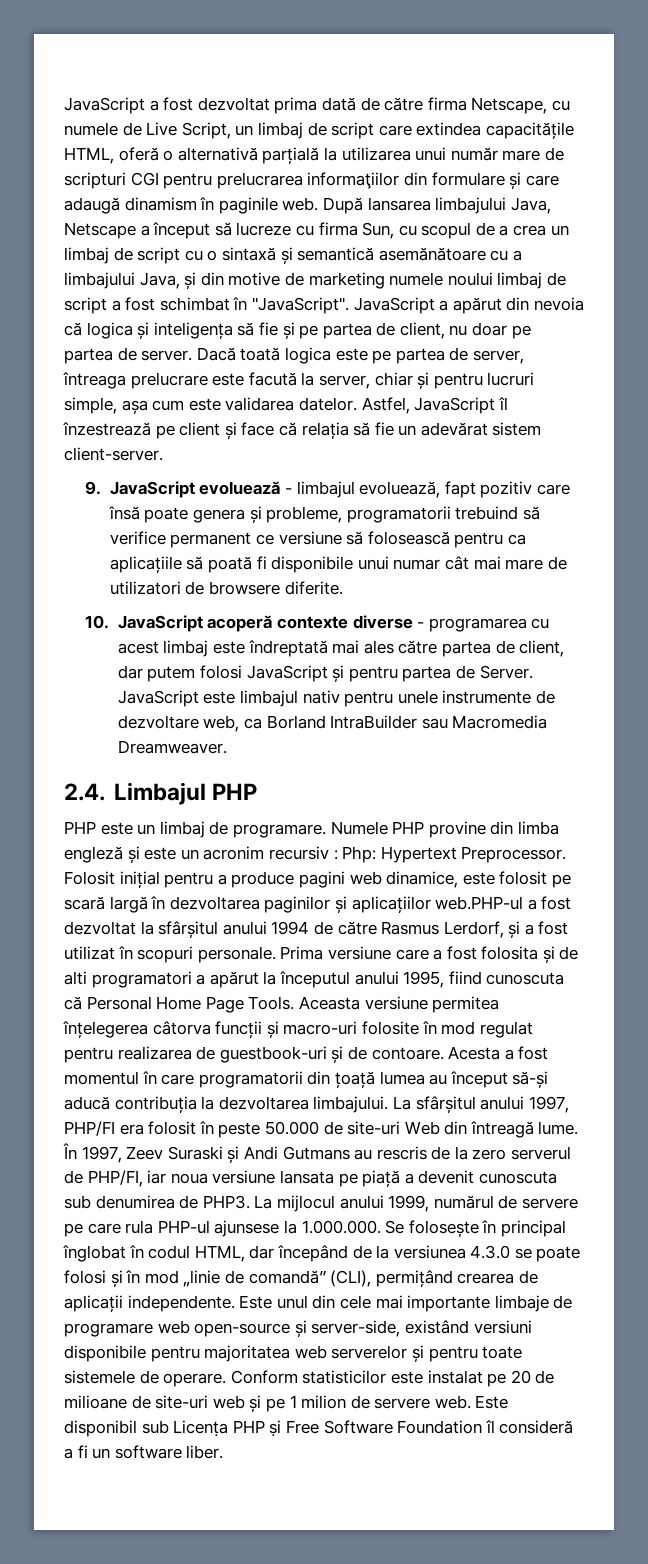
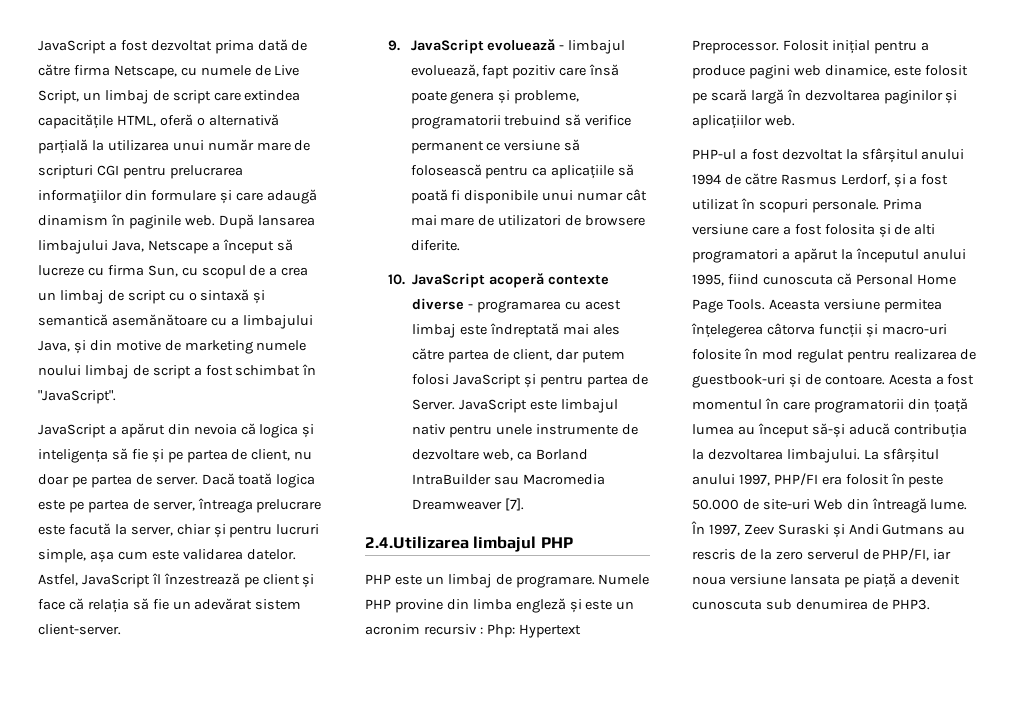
- După lansarea limbajului Java, Netscape a început să lucreze cu firma Sun, cu scopul de a crea un limbaj de script cu o sintaxă și semantică asemănătoare cu a limbajului Java, și din motive de marketing numele noului limbaj de script a fost schimbat în "JavaScript". JavaScript a apărut din nevoia că logica și inteligența să fie și pe partea de client, nu doar pe partea de server.
+ După lansarea limbajului Java, Netscape a început să lucreze cu firma Sun, cu scopul de a crea un limbaj de script cu o sintaxă și semantică asemănătoare cu a limbajului Java, și din motive de marketing numele noului limbaj de script a fost schimbat în "JavaScript".
+ JavaScript a apărut din nevoia că logica și inteligența să fie și pe partea de client, nu doar pe partea de server.
- JavaScript este limbajul nativ pentru unele instrumente de dezvoltare web, ca Borland IntraBuilder sau Macromedia Dreamweaver.
- 2.4. Limbajul PHP
+ JavaScript este limbajul nativ pentru unele instrumente de dezvoltare web, ca Borland IntraBuilder sau Macromedia Dreamweaver [7].
+ 2.4.Utilizarea limbajul PHP
- Folosit inițial pentru a produce pagini web dinamice, este folosit pe scară largă în dezvoltarea paginilor și aplicațiilor web.PHP-ul a fost dezvoltat la sfârșitul anului 1994 de către Rasmus Lerdorf, și a fost utilizat în scopuri personale.
+ Folosit inițial pentru a produce pagini web dinamice, este folosit pe scară largă în dezvoltarea paginilor și aplicațiilor web.
+ PHP-ul a fost dezvoltat la sfârșitul anului 1994 de către Rasmus Lerdorf, și a fost utilizat în scopuri personale.
- La mijlocul anului 1999, numărul de servere pe care rula PHP-ul ajunsese la 1.000.000. Se folosește în principal înglobat în codul HTML, dar începând de la versiunea 4.3.0 se poate folosi și în mod „linie de comandă” (CLI), permițând crearea de aplicații independente. Este unul din cele mai importante limbaje de programare web open-source și server-side, existând versiuni disponibile pentru majoritatea web serverelor și pentru toate sistemele de operare. Conform statisticilor este instalat pe 20 de milioane de site-uri web și pe 1 milion de servere web. Este disponibil sub Licenṭa PHP ṣi Free Software Foundation îl consideră a fi un software liber.

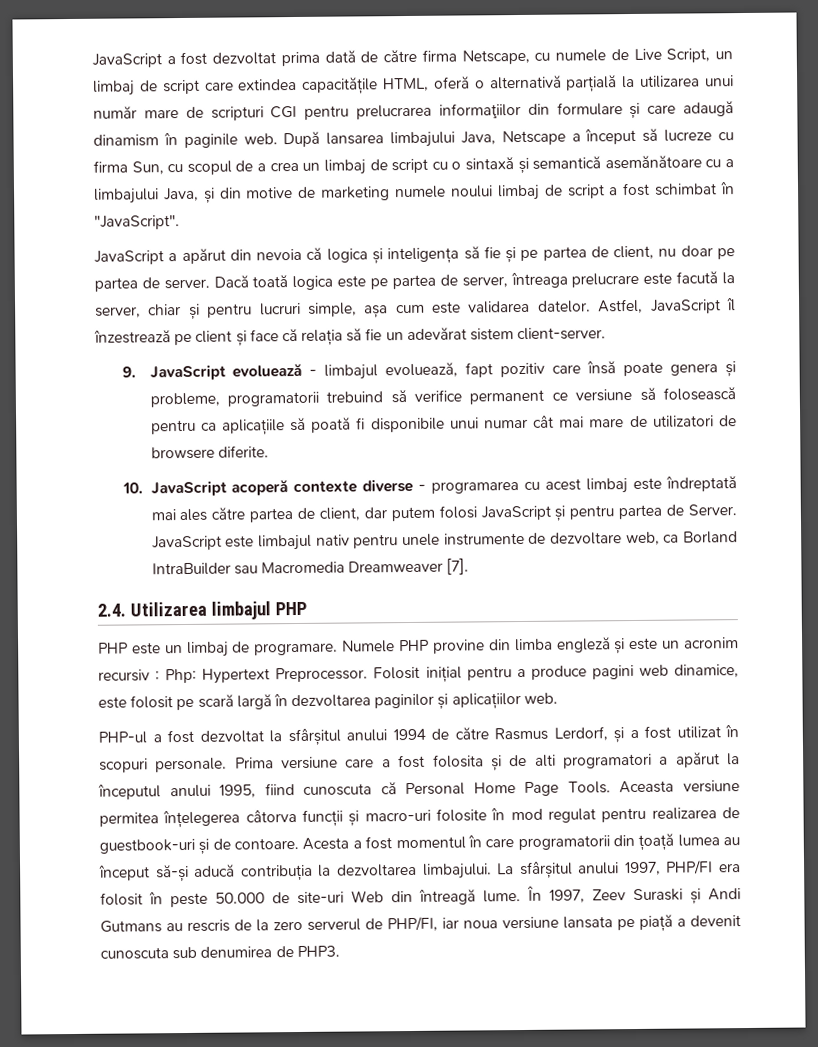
- 2.4.Utilizarea limbajul PHP
+ 2.4. Utilizarea limbajul PHP

